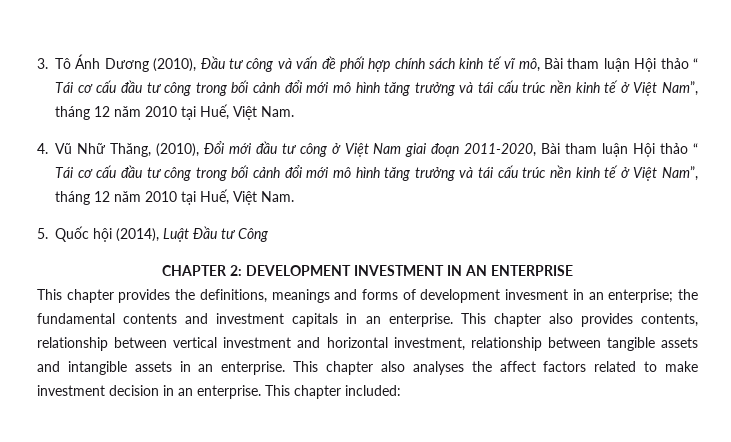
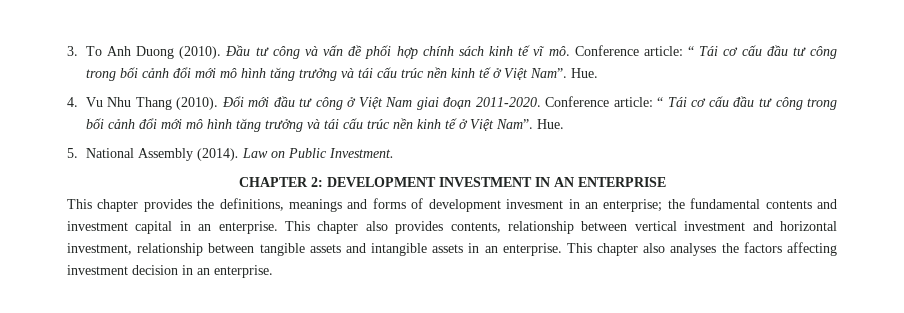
- 3. Tô Ánh Dương (2010), Đầu tư công và vấn đề phối hợp chính sách kinh tế vĩ mô, Bài tham luận Hội thảo “ Tái cơ cấu đầu tư công trong bối cảnh đổi mới mô hình tăng trưởng và tái cấu trúc nền kinh tế ở Việt Nam”, tháng 12 năm 2010 tại Huế, Việt Nam.
- 4. Vũ Nhữ Thăng, (2010), Đổi mới đầu tư công ở Việt Nam giai đoạn 2011-2020, Bài tham luận Hội thảo “ Tái cơ cấu đầu tư công trong bối cảnh đổi mới mô hình tăng trưởng và tái cấu trúc nền kinh tế ở Việt Nam”, tháng 12 năm 2010 tại Huế, Việt Nam.
- 5. Quốc hội (2014), Luật Đầu tư Công
+ 3. To Anh Duong (2010). Đầu tư công và vấn đề phối hợp chính sách kinh tế vĩ mô. Conference article: “ Tái cơ cấu đầu tư công trong bối cảnh đổi mới mô hình tăng trưởng và tái cấu trúc nền kinh tế ở Việt Nam”. Hue.
+ 4. Vu Nhu Thang (2010). Đổi mới đầu tư công ở Việt Nam giai đoạn 2011-2020. Conference article: “ Tái cơ cấu đầu tư công trong bối cảnh đổi mới mô hình tăng trưởng và tái cấu trúc nền kinh tế ở Việt Nam”. Hue.
+ 5. National Assembly (2014). Law on Public Investment.
- This chapter provides the definitions, meanings and forms of development invesment in an enterprise; the fundamental contents and investment capitals in an enterprise.
+ This chapter provides the definitions, meanings and forms of development invesment in an enterprise; the fundamental contents and investment capital in an enterprise.
- This chapter also analyses the affect factors related to make investment decision in an enterprise. This chapter included:
+ This chapter also analyses the factors affecting investment decision in an enterprise.

